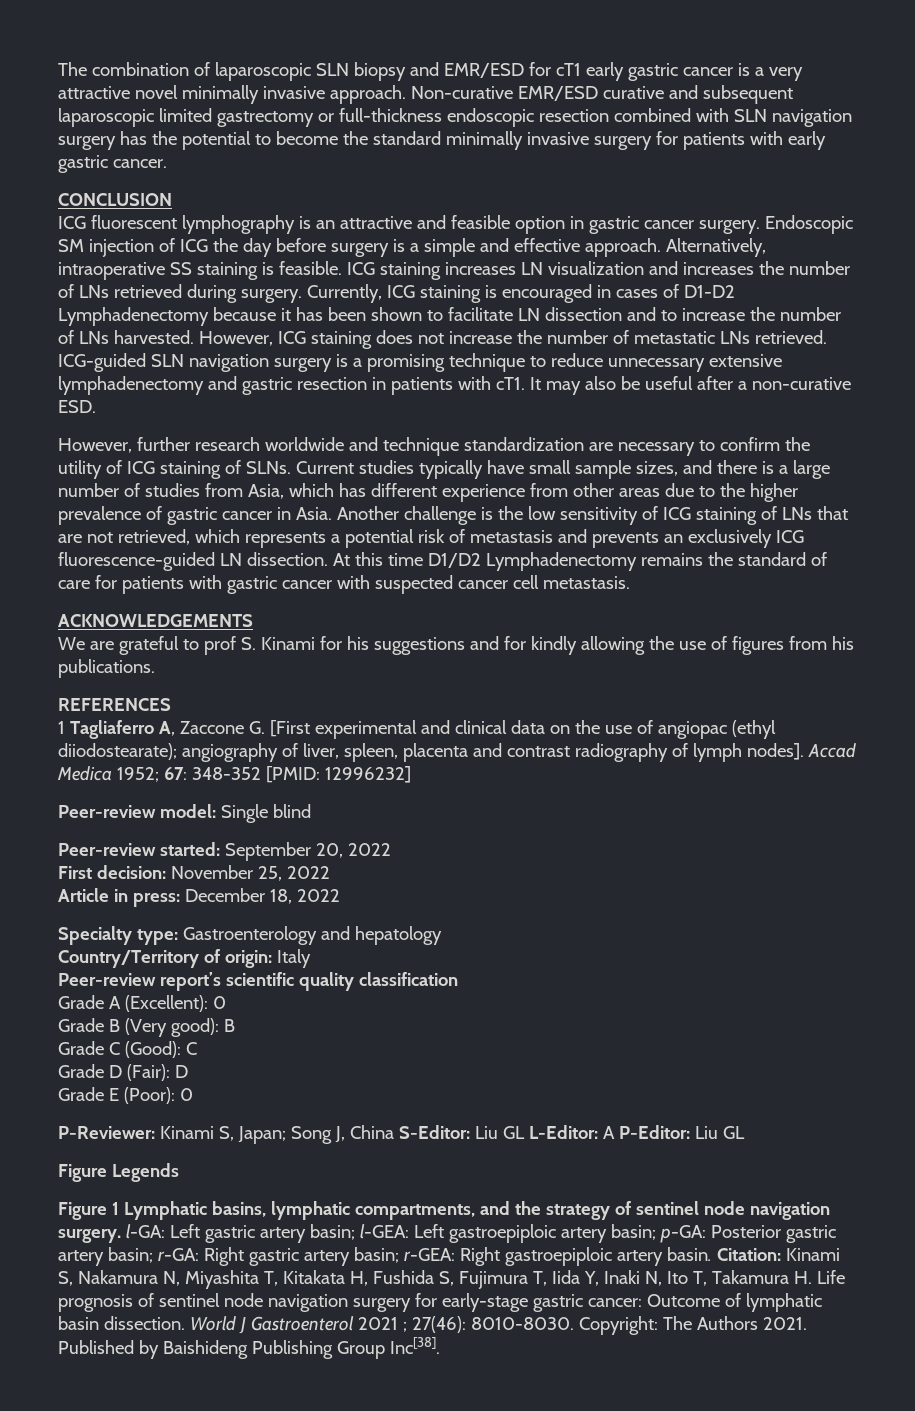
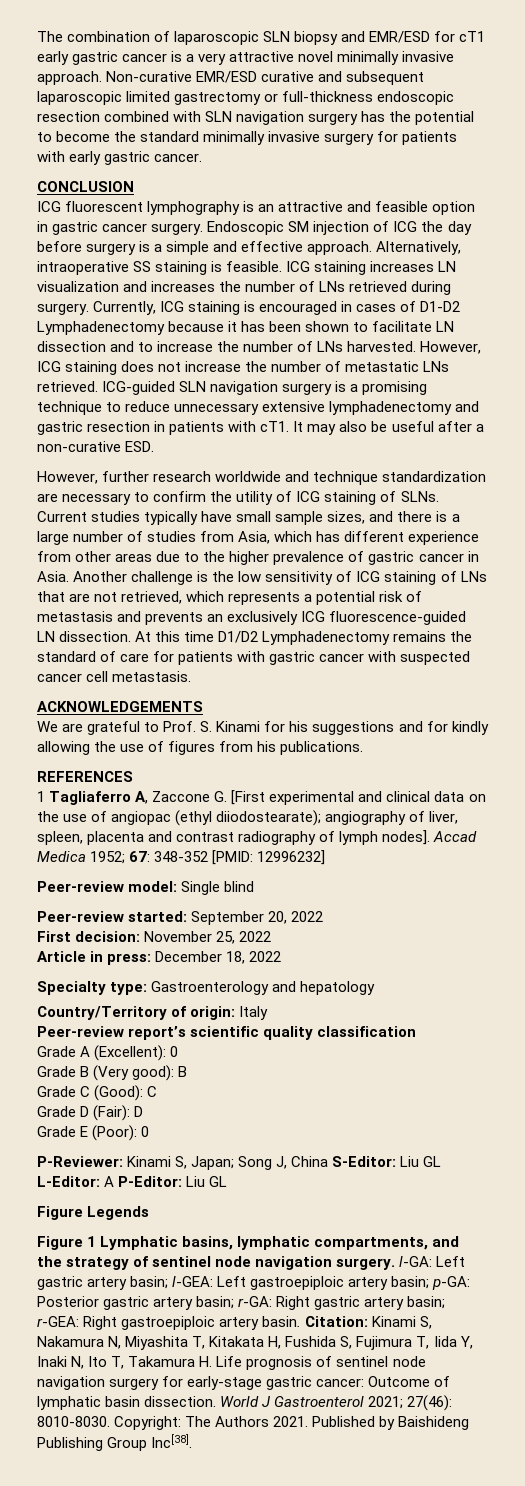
- We are grateful to prof S. Kinami for his suggestions and for kindly allowing the use of figures from his publications.
+ We are grateful to Prof. S. Kinami for his suggestions and for kindly allowing the use of figures from his publications.
- World J Gastroenterol 2021 ; 27(46): 8010-8030.
+ World J Gastroenterol 2021; 27(46): 8010-8030.

